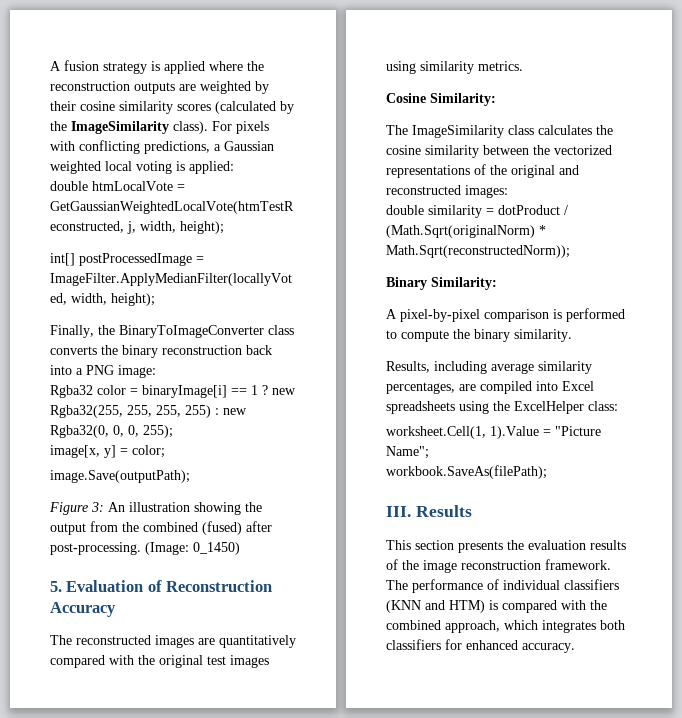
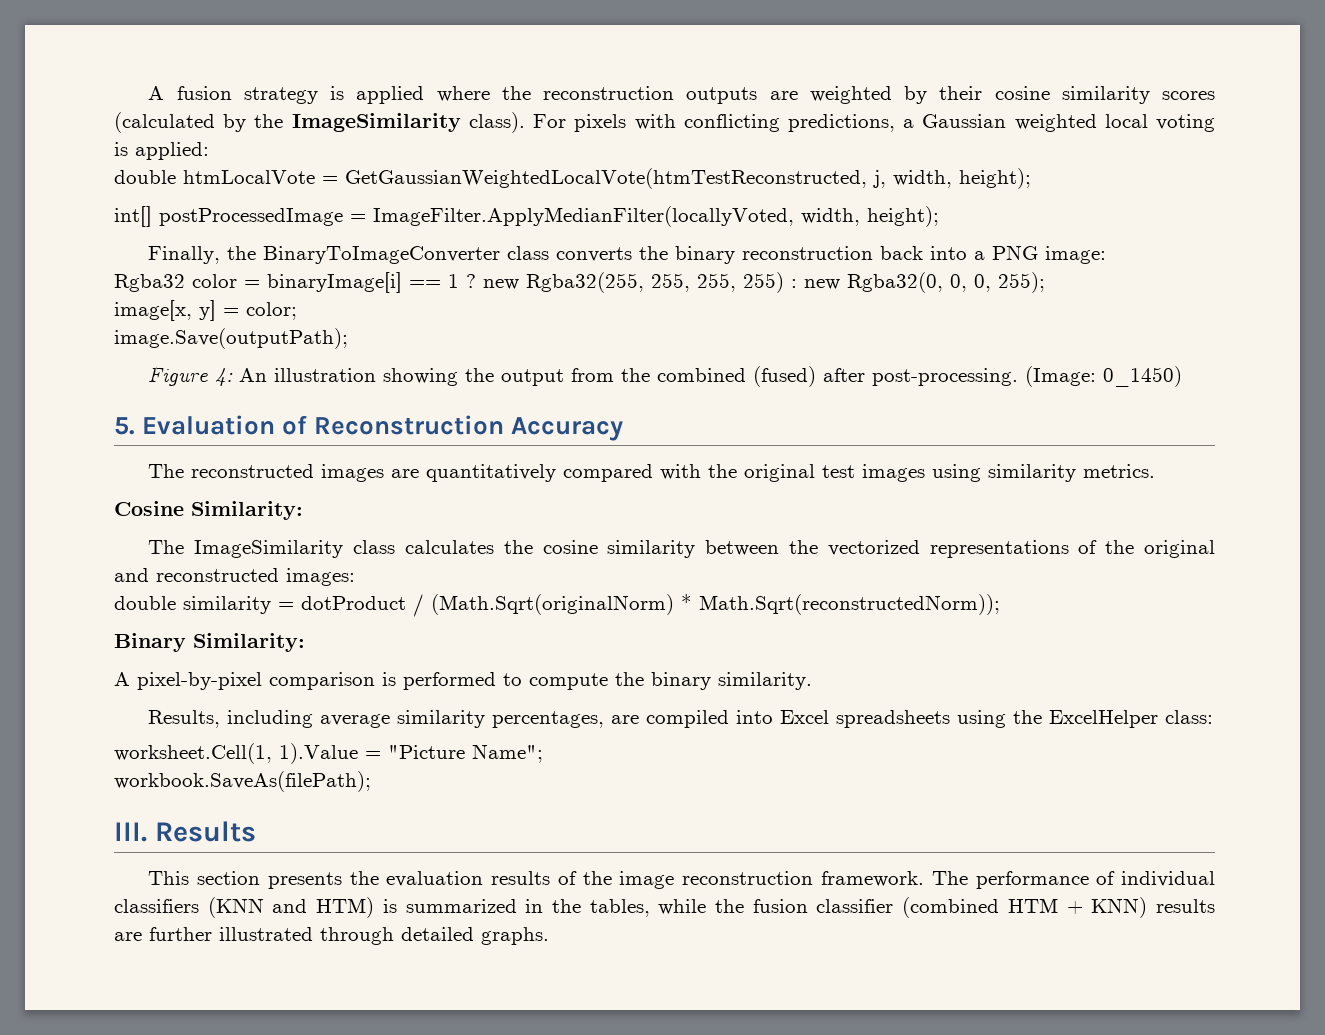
- Figure 3: An illustration showing the output from the combined (fused) after post-processing.
+ Figure 4: An illustration showing the output from the combined (fused) after post-processing.
- The performance of individual classifiers (KNN and HTM) is compared with the combined approach, which integrates both classifiers for enhanced accuracy.
+ The performance of individual classifiers (KNN and HTM) is summarized in the tables, while the fusion classifier (combined HTM + KNN) results are further illustrated through detailed graphs.

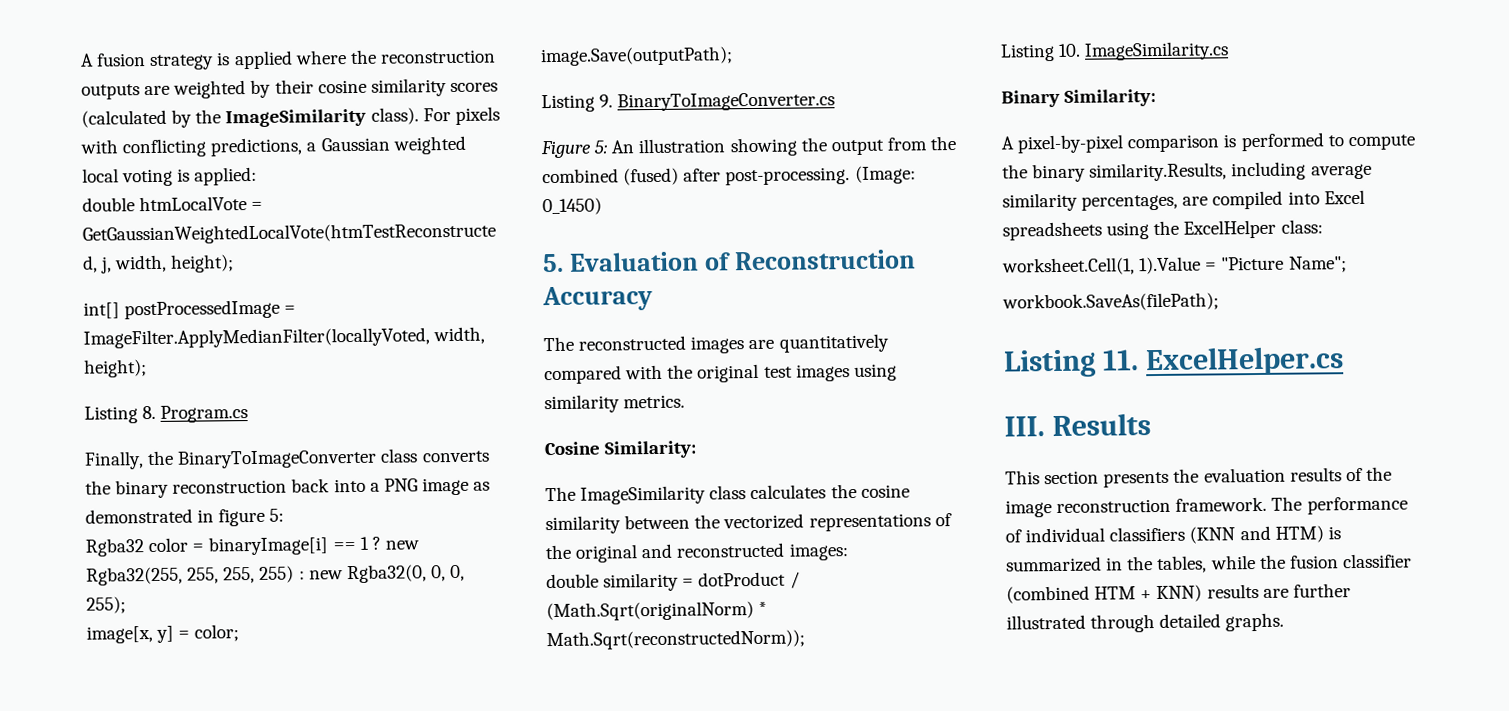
+ Listing 8. Program.cs
- Finally, the BinaryToImageConverter class converts the binary reconstruction back into a PNG image:
+ Finally, the BinaryToImageConverter class converts the binary reconstruction back into a PNG image as demonstrated in figure 5:
+ Listing 9. BinaryToImageConverter.cs
- Figure 4: An illustration showing the output from the combined (fused) after post-processing.
+ Figure 5: An illustration showing the output from the combined (fused) after post-processing.
+ Listing 10. ImageSimilarity.cs
- A pixel-by-pixel comparison is performed to compute the binary similarity.
- Results, including average similarity percentages, are compiled into Excel spreadsheets using the ExcelHelper class:
+ A pixel-by-pixel comparison is performed to compute the binary similarity.Results, including average similarity percentages, are compiled into Excel spreadsheets using the ExcelHelper class:
+ Listing 11. ExcelHelper.cs

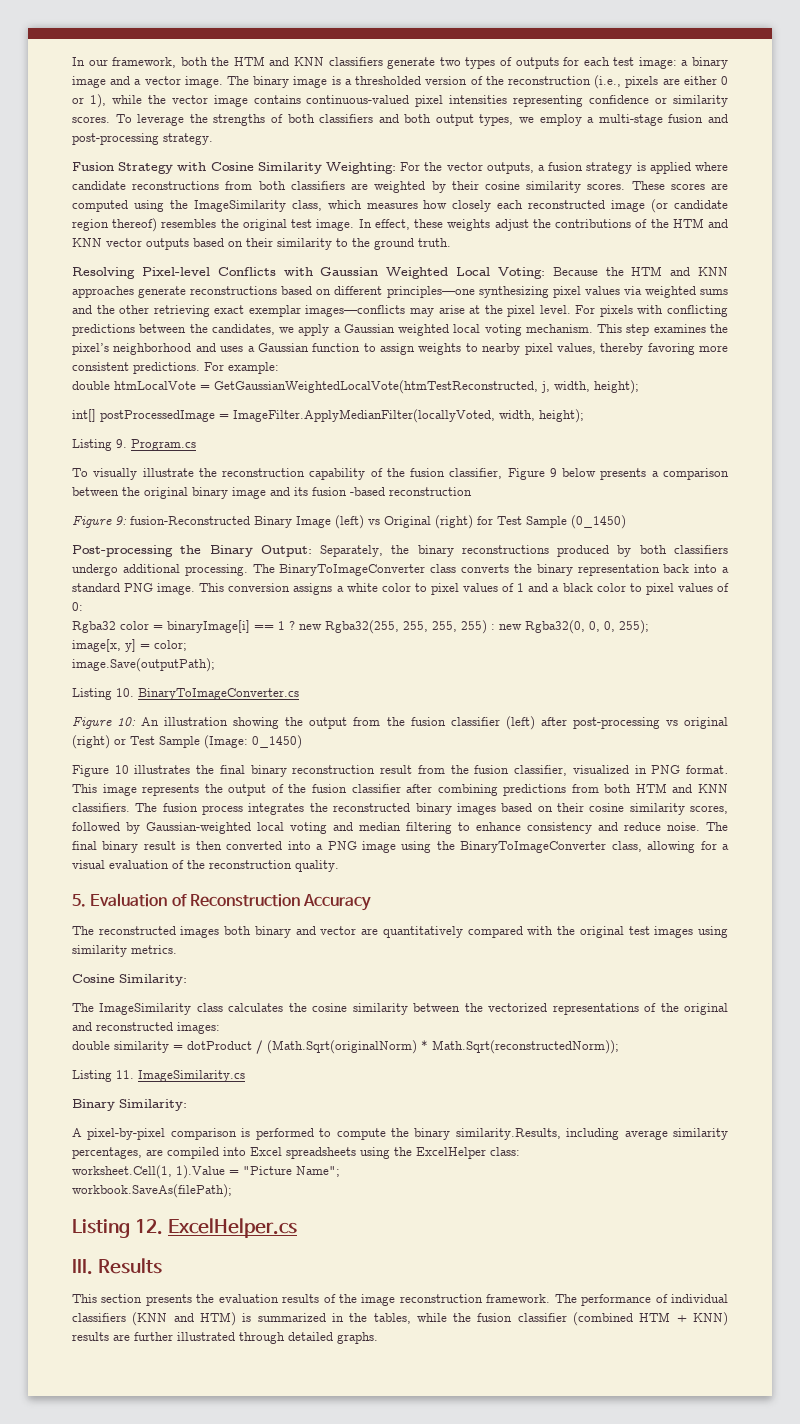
- A fusion strategy is applied where the reconstruction outputs are weighted by their cosine similarity scores (calculated by the ImageSimilarity class). For pixels with conflicting predictions, a Gaussian weighted local voting is applied:
+ In our framework, both the HTM and KNN classifiers generate two types of outputs for each test image: a binary image and a vector image. The binary image is a thresholded version of the reconstruction (i.e., pixels are either 0 or 1), while the vector image contains continuous-valued pixel intensities representing confidence or similarity scores. To leverage the strengths of both classifiers and both output types, we employ a multi-stage fusion and post-processing strategy.
+ Fusion Strategy with Cosine Similarity Weighting: For the vector outputs, a fusion strategy is applied where candidate reconstructions from both classifiers are weighted by their cosine similarity scores. These scores are computed using the ImageSimilarity class, which measures how closely each reconstructed image (or candidate region thereof) resembles the original test image. In effect, these weights adjust the contributions of the HTM and KNN vector outputs based on their similarity to the ground truth.
+ Resolving Pixel-level Conflicts with Gaussian Weighted Local Voting: Because the HTM and KNN approaches generate reconstructions based on different principles—one synthesizing pixel values via weighted sums and the other retrieving exact exemplar images—conflicts may arise at the pixel level. For pixels with conflicting predictions between the candidates, we apply a Gaussian weighted local voting mechanism. This step examines the pixel’s neighborhood and uses a Gaussian function to assign weights to nearby pixel values, thereby favoring more consistent predictions. For example:
- Listing 8. Program.cs
+ Listing 9. Program.cs
- Finally, the BinaryToImageConverter class converts the binary reconstruction back into a PNG image as demonstrated in figure 5:
+ To visually illustrate the reconstruction capability of the fusion classifier, Figure 9 below presents a comparison between the original binary image and its fusion -based reconstruction
+ Figure 9: fusion-Reconstructed Binary Image (left) vs Original (right) for Test Sample (0_1450)
+ Post-processing the Binary Output: Separately, the binary reconstructions produced by both classifiers undergo additional processing. The BinaryToImageConverter class converts the binary representation back into a standard PNG image. This conversion assigns a white color to pixel values of 1 and a black color to pixel values of 0:
- Listing 9. BinaryToImageConverter.cs
+ Listing 10. BinaryToImageConverter.cs
- Figure 5: An illustration showing the output from the combined (fused) after post-processing. (Image: 0_1450)
+ Figure 10: An illustration showing the output from the fusion classifier (left) after post-processing vs original (right) or Test Sample (Image: 0_1450)
+ Figure 10 illustrates the final binary reconstruction result from the fusion classifier, visualized in PNG format. This image represents the output of the fusion classifier after combining predictions from both HTM and KNN classifiers. The fusion process integrates the reconstructed binary images based on their cosine similarity scores, followed by Gaussian-weighted local voting and median filtering to enhance consistency and reduce noise. The final binary result is then converted into a PNG image using the BinaryToImageConverter class, allowing for a visual evaluation of the reconstruction quality.
- The reconstructed images are quantitatively compared with the original test images using similarity metrics.
+ The reconstructed images both binary and vector are quantitatively compared with the original test images using similarity metrics.
- Listing 10. ImageSimilarity.cs
+ Listing 11. ImageSimilarity.cs
- Listing 11. ExcelHelper.cs
+ Listing 12. ExcelHelper.cs

